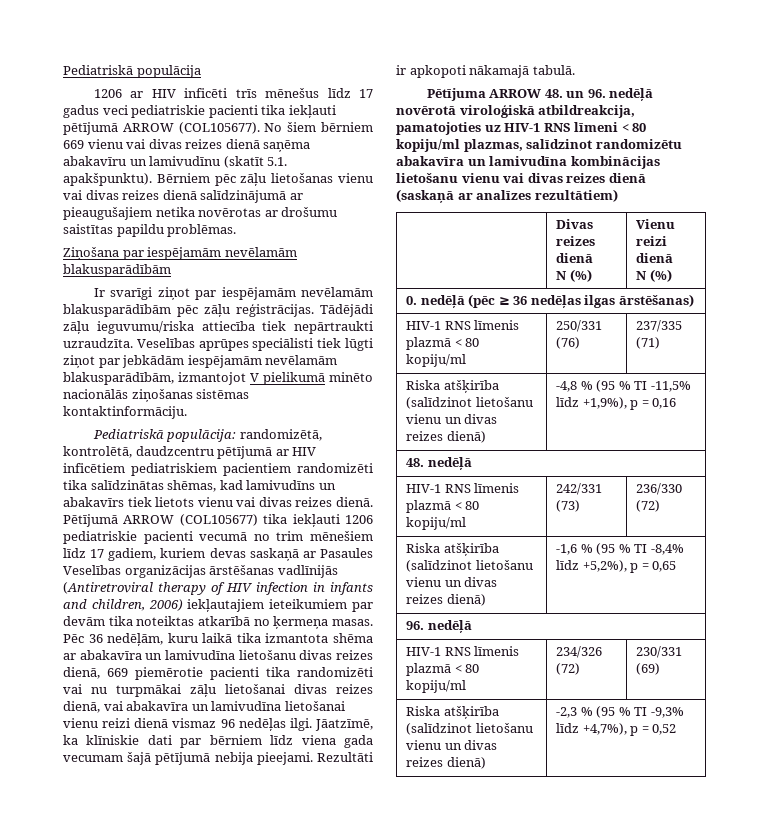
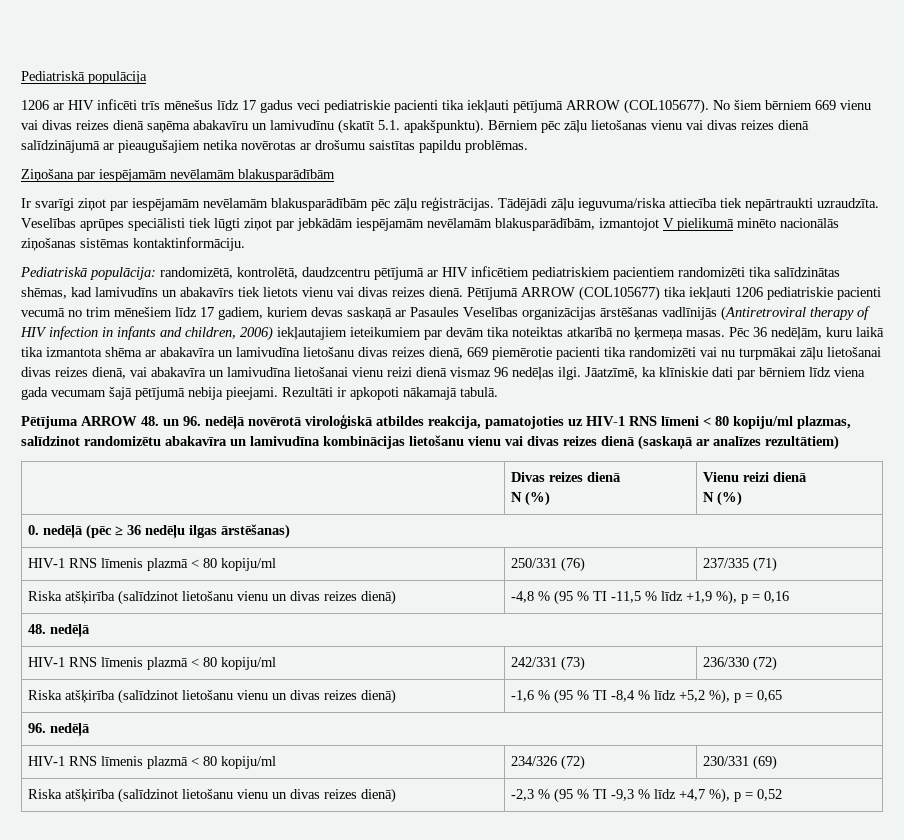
- Tādējādi zāļu ieguvumu/riska attiecība tiek nepārtraukti uzraudzīta.
+ Tādējādi zāļu ieguvuma/riska attiecība tiek nepārtraukti uzraudzīta.
- Pētījuma ARROW 48. un 96. nedēļā novērotā viroloģiskā atbildreakcija, pamatojoties uz HIV-1 RNS līmeni < 80 kopiju/ml plazmas, salīdzinot randomizētu abakavīra un lamivudīna kombinācijas lietošanu vienu vai divas reizes dienā (saskaņā ar analīzes rezultātiem)
+ Pētījuma ARROW 48. un 96. nedēļā novērotā viroloģiskā atbildes reakcija, pamatojoties uz HIV-1 RNS līmeni < 80 kopiju/ml plazmas, salīdzinot randomizētu abakavīra un lamivudīna kombinācijas lietošanu vienu vai divas reizes dienā (saskaņā ar analīzes rezultātiem)
- 0. nedēļā (pēc ≥ 36 nedēļas ilgas ārstēšanas)
+ 0. nedēļā (pēc ≥ 36 nedēļu ilgas ārstēšanas)
- Riska atšķirība (salīdzinot lietošanu vienu un divas reizes dienā) | -4,8 % (95 % TI -11,5% līdz +1,9%), p = 0,16
+ Riska atšķirība (salīdzinot lietošanu vienu un divas reizes dienā) | -4,8 % (95 % TI -11,5 % līdz +1,9 %), p = 0,16
- Riska atšķirība (salīdzinot lietošanu vienu un divas reizes dienā) | -1,6 % (95 % TI -8,4% līdz +5,2%), p = 0,65
+ Riska atšķirība (salīdzinot lietošanu vienu un divas reizes dienā) | -1,6 % (95 % TI -8,4 % līdz +5,2 %), p = 0,65
- Riska atšķirība (salīdzinot lietošanu vienu un divas reizes dienā) | -2,3 % (95 % TI -9,3% līdz +4,7%), p = 0,52
+ Riska atšķirība (salīdzinot lietošanu vienu un divas reizes dienā) | -2,3 % (95 % TI -9,3 % līdz +4,7 %), p = 0,52

